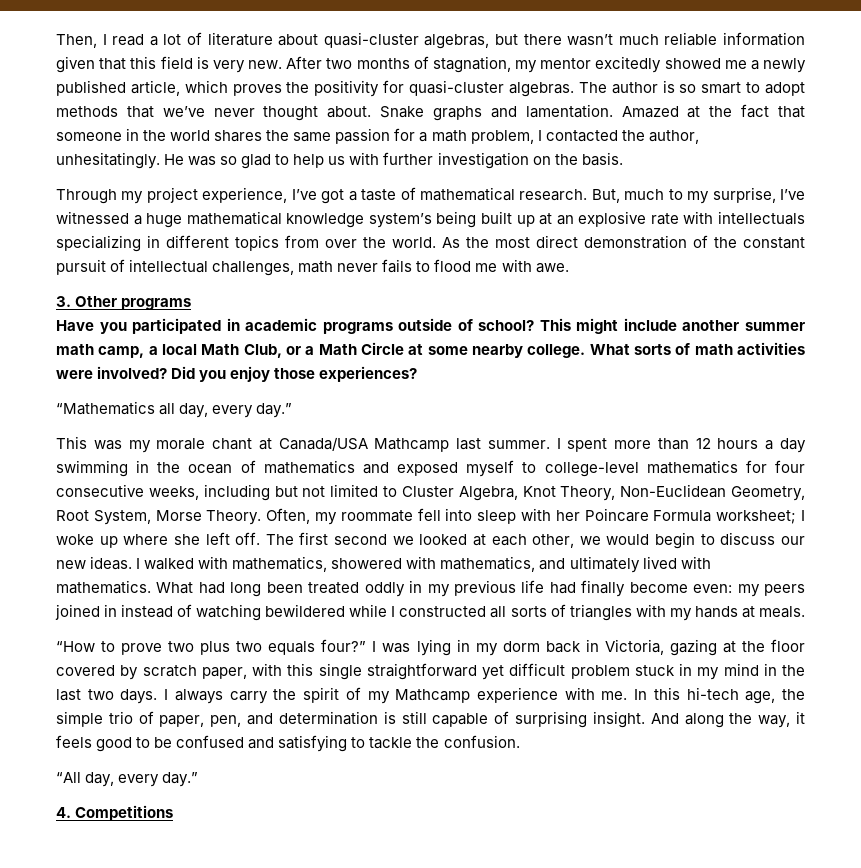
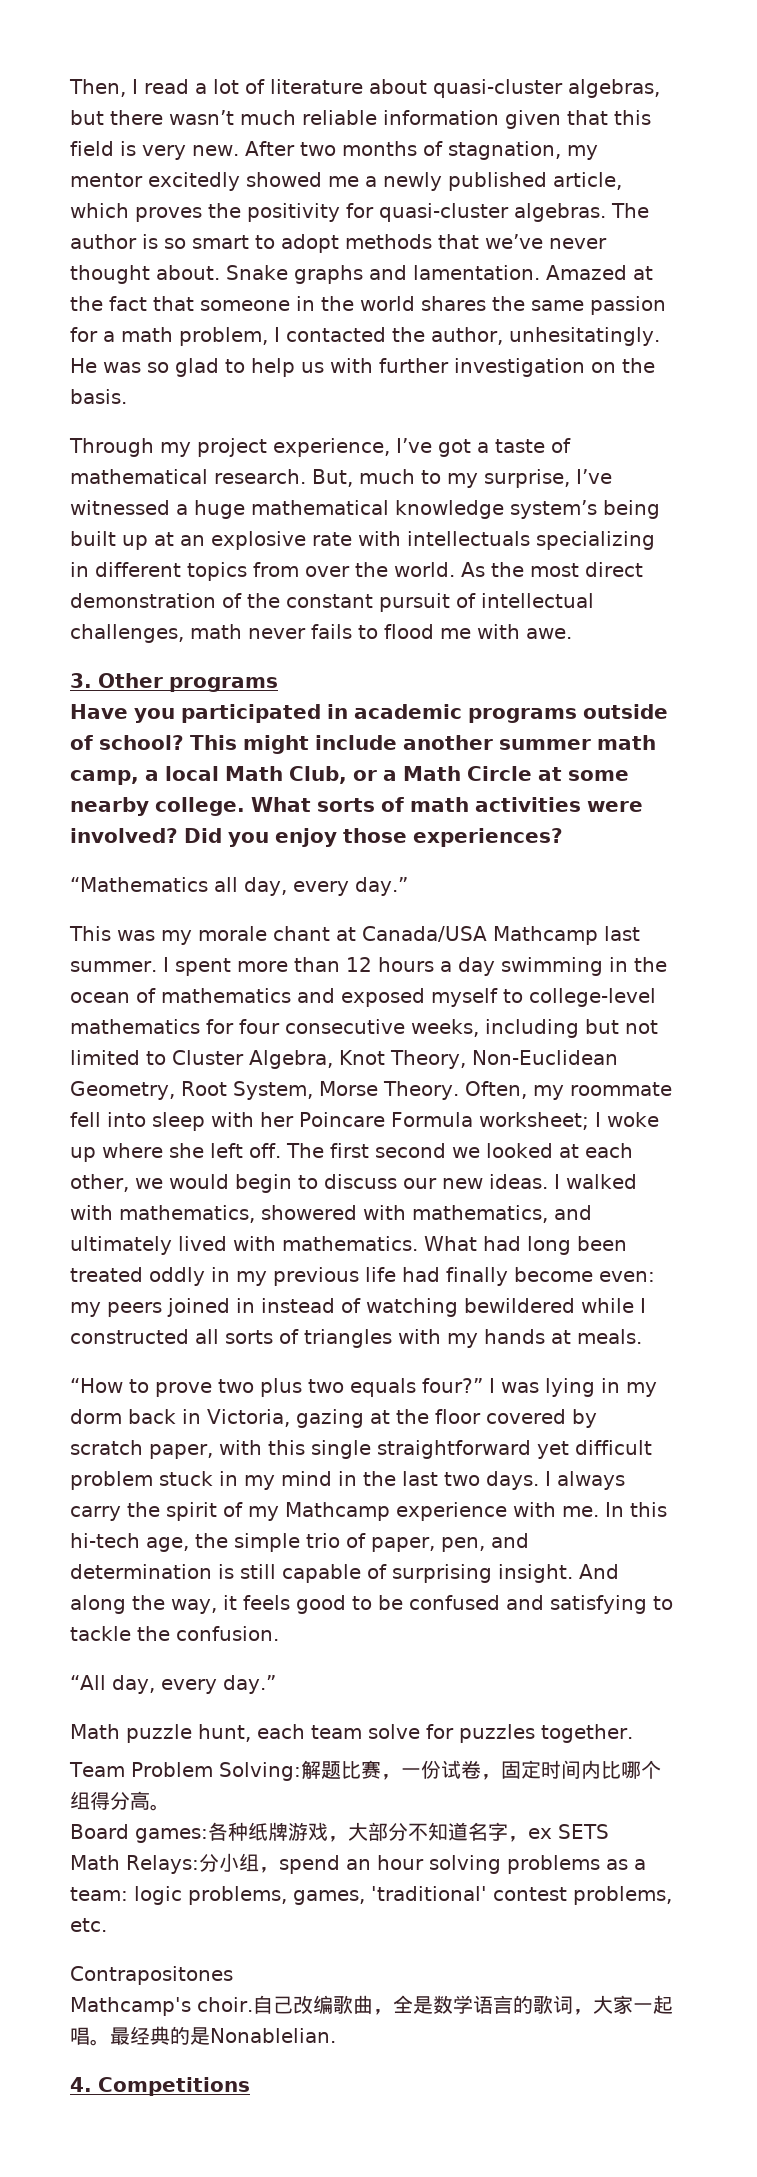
+ Math puzzle hunt, each team solve for puzzles together.
+ Team Problem Solving:解题比赛，一份试卷，固定时间内比哪个组得分高。
+ Board games:各种纸牌游戏，大部分不知道名字，ex SETS
+ Math Relays:分小组，spend an hour solving problems as a team: logic problems, games, 'traditional' contest problems, etc.
+ Contrapositones
+ Mathcamp's choir.自己改编歌曲，全是数学语言的歌词，大家一起唱。最经典的是Nonablelian.

